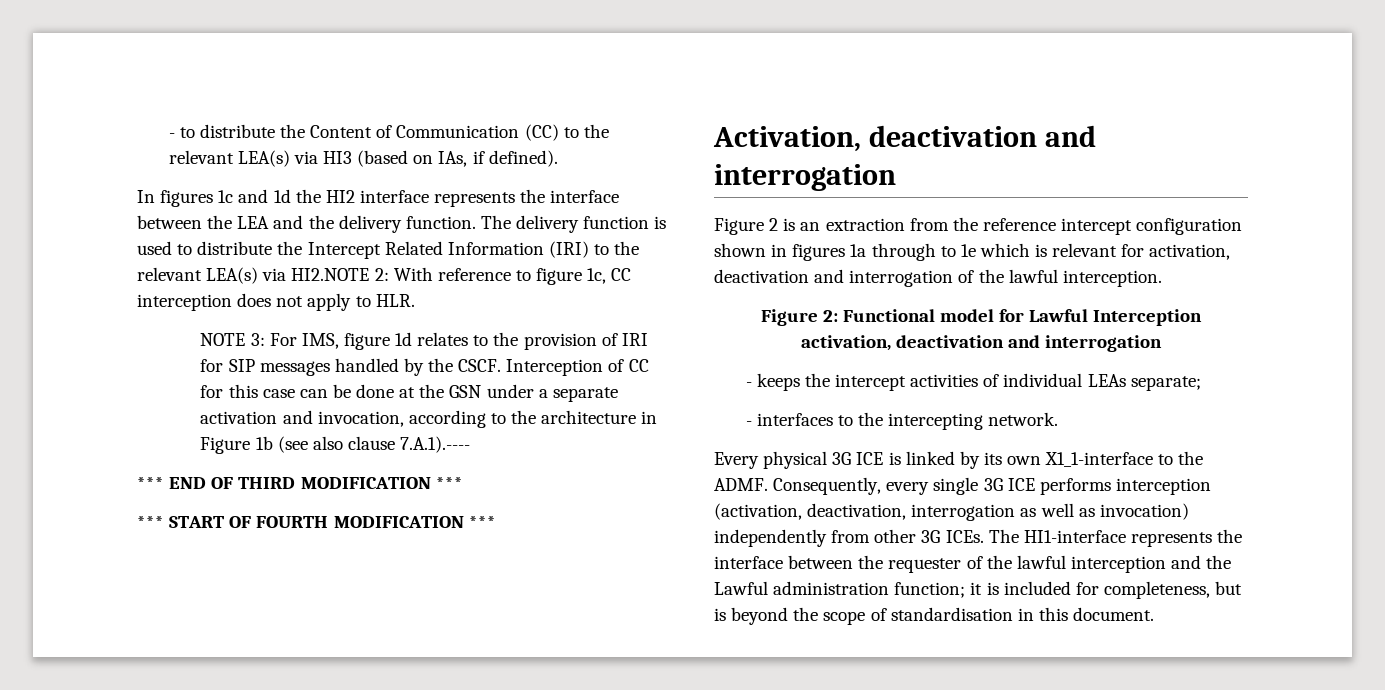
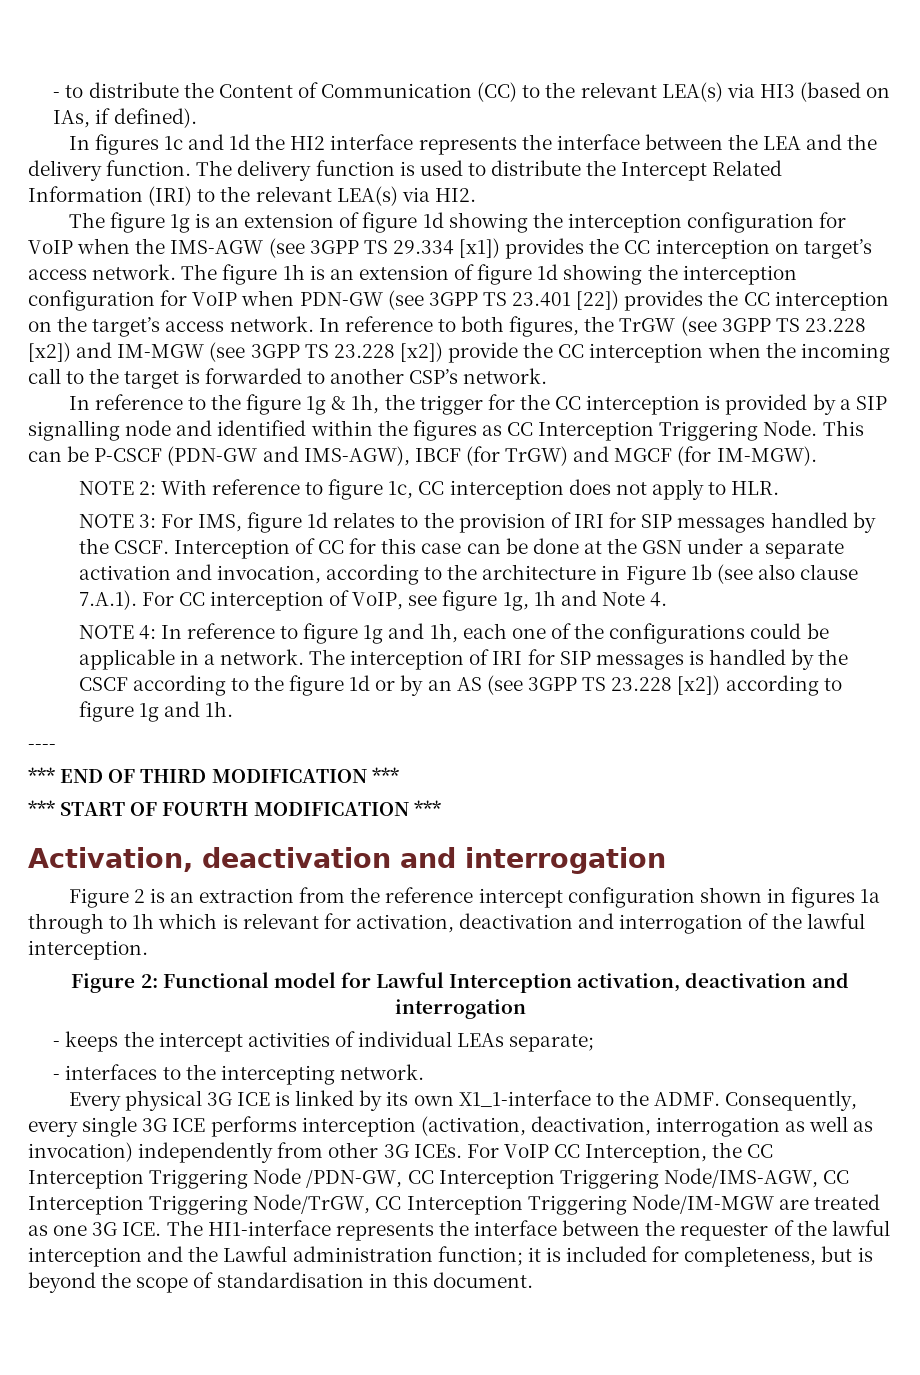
- The delivery function is used to distribute the Intercept Related Information (IRI) to the relevant LEA(s) via HI2.NOTE 2: With reference to figure 1c, CC interception does not apply to HLR.
+ The delivery function is used to distribute the Intercept Related Information (IRI) to the relevant LEA(s) via HI2.
+ The figure 1g is an extension of figure 1d showing the interception configuration for VoIP when the IMS-AGW (see 3GPP TS 29.334 [x1]) provides the CC interception on target’s access network. The figure 1h is an extension of figure 1d showing the interception configuration for VoIP when PDN-GW (see 3GPP TS 23.401 [22]) provides the CC interception on the target’s access network. In reference to both figures, the TrGW (see 3GPP TS 23.228 [x2]) and IM-MGW (see 3GPP TS 23.228 [x2]) provide the CC interception when the incoming call to the target is forwarded to another CSP’s network.
+ In reference to the figure 1g & 1h, the trigger for the CC interception is provided by a SIP signalling node and identified within the figures as CC Interception Triggering Node. This can be P-CSCF (PDN-GW and IMS-AGW), IBCF (for TrGW) and MGCF (for IM-MGW).
+ NOTE 2: With reference to figure 1c, CC interception does not apply to HLR.
- Interception of CC for this case can be done at the GSN under a separate activation and invocation, according to the architecture in Figure 1b (see also clause 7.A.1).----
+ Interception of CC for this case can be done at the GSN under a separate activation and invocation, according to the architecture in Figure 1b (see also clause 7.A.1). For CC interception of VoIP, see figure 1g, 1h and Note 4.
+ NOTE 4: In reference to figure 1g and 1h, each one of the configurations could be applicable in a network. The interception of IRI for SIP messages is handled by the CSCF according to the figure 1d or by an AS (see 3GPP TS 23.228 [x2]) according to figure 1g and 1h.
+ ----
- Figure 2 is an extraction from the reference intercept configuration shown in figures 1a through to 1e which is relevant for activation, deactivation and interrogation of the lawful interception.
+ Figure 2 is an extraction from the reference intercept configuration shown in figures 1a through to 1h which is relevant for activation, deactivation and interrogation of the lawful interception.
- The HI1-interface represents the interface between the requester of the lawful interception and the Lawful administration function; it is included for completeness, but is beyond the scope of standardisation in this document.
+ For VoIP CC Interception, the CC Interception Triggering Node /PDN-GW, CC Interception Triggering Node/IMS-AGW, CC Interception Triggering Node/TrGW, CC Interception Triggering Node/IM-MGW are treated as one 3G ICE. The HI1-interface represents the interface between the requester of the lawful interception and the Lawful administration function; it is included for completeness, but is beyond the scope of standardisation in this document.

